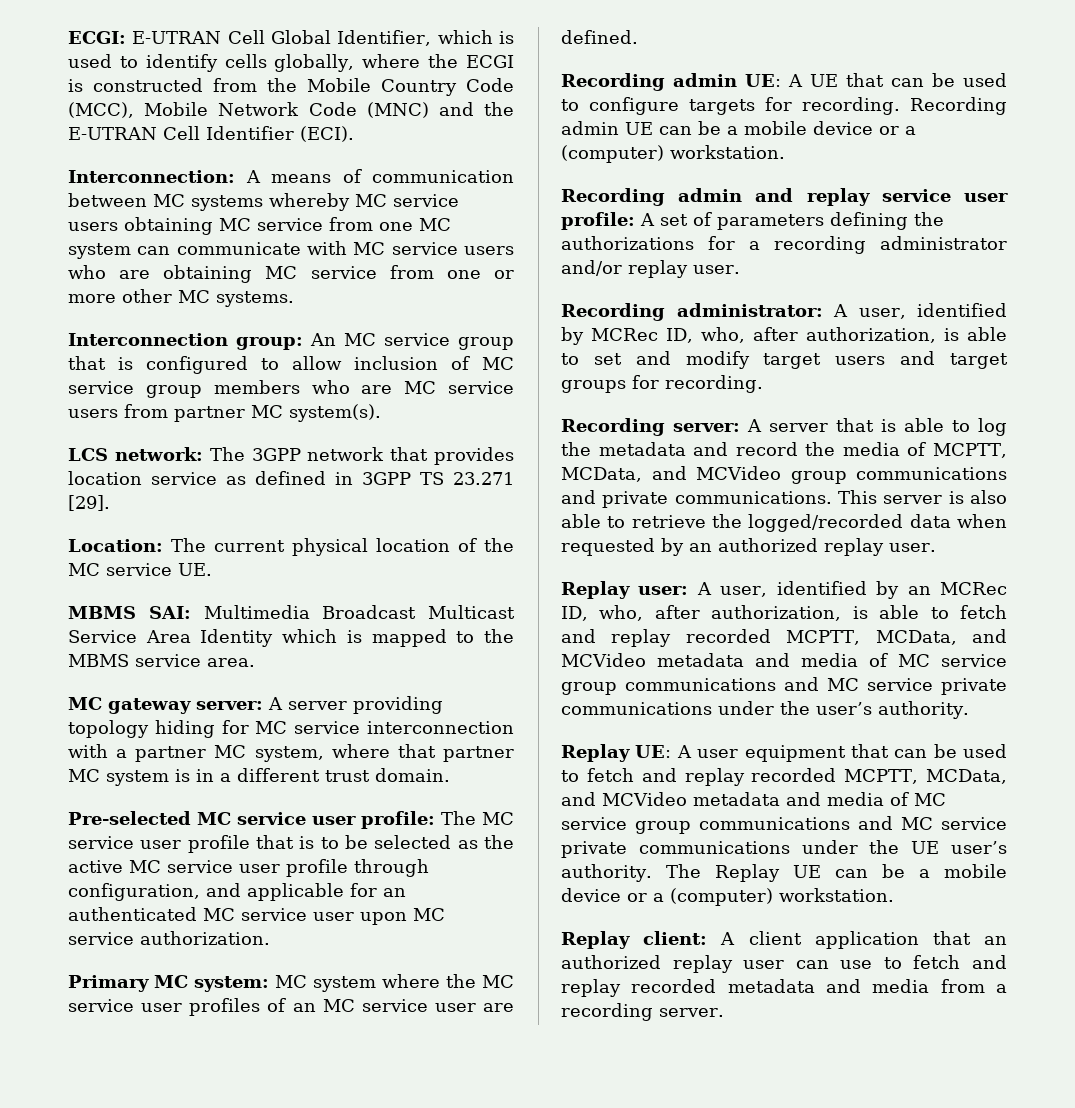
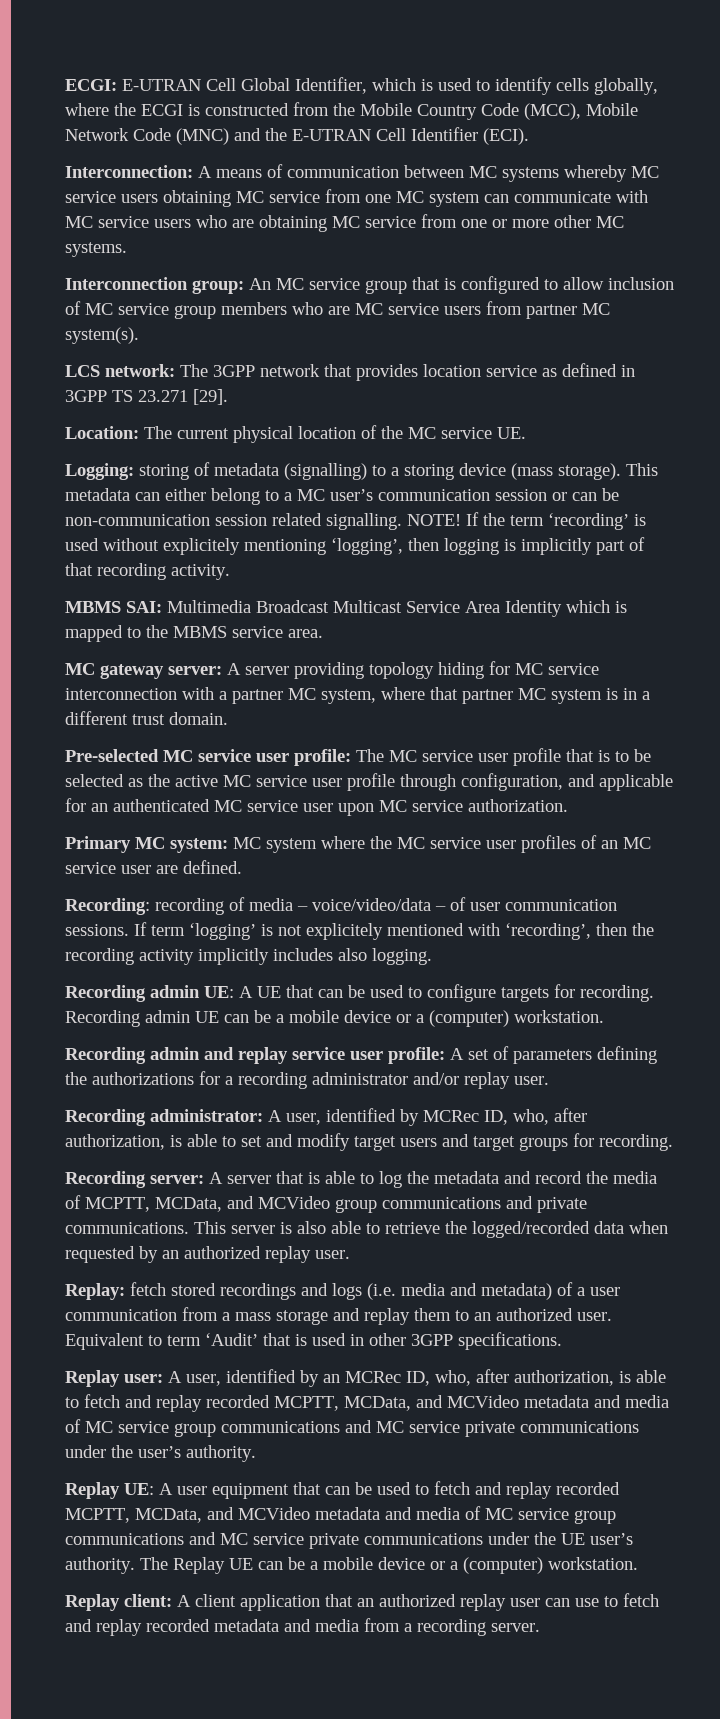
+ Logging: storing of metadata (signalling) to a storing device (mass storage). This metadata can either belong to a MC user’s communication session or can be non-communication session related signalling. NOTE! If the term ‘recording’ is used without explicitely mentioning ‘logging’, then logging is implicitly part of that recording activity.
+ Recording: recording of media – voice/video/data – of user communication sessions. If term ‘logging’ is not explicitely mentioned with ‘recording’, then the recording activity implicitly includes also logging.
+ Replay: fetch stored recordings and logs (i.e. media and metadata) of a user communication from a mass storage and replay them to an authorized user. Equivalent to term ‘Audit’ that is used in other 3GPP specifications.

